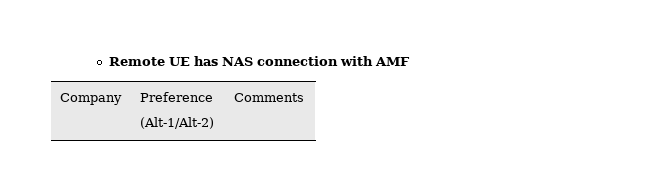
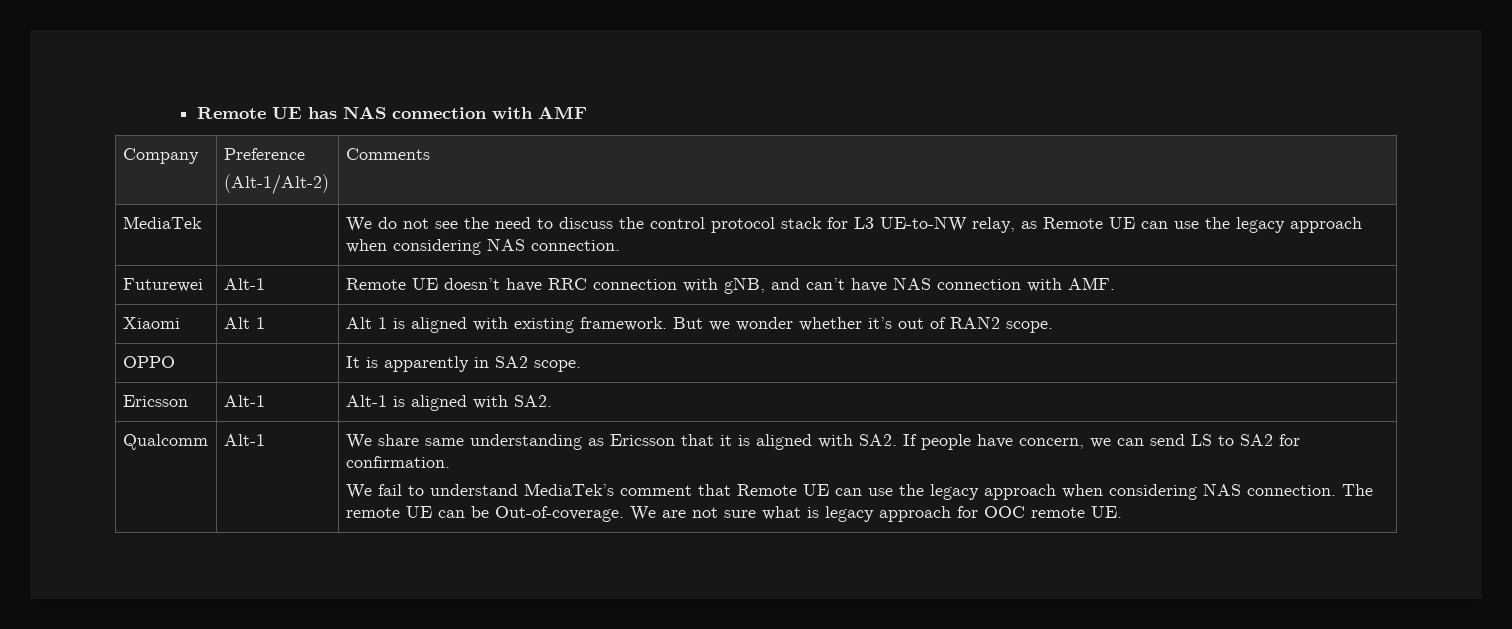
+ MediaTek | | We do not see the need to discuss the control protocol stack for L3 UE-to-NW relay, as Remote UE can use the legacy approach when considering NAS connection.
+ Futurewei | Alt-1 | Remote UE doesn’t have RRC connection with gNB, and can’t have NAS connection with AMF.
+ Xiaomi | Alt 1 | Alt 1 is aligned with existing framework. But we wonder whether it’s out of RAN2 scope.
+ OPPO | | It is apparently in SA2 scope.
+ Ericsson | Alt-1 | Alt-1 is aligned with SA2.
+ Qualcomm | Alt-1 | We share same understanding as Ericsson that it is aligned with SA2. If people have concern, we can send LS to SA2 for confirmation.
+ We fail to understand MediaTek’s comment that Remote UE can use the legacy approach when considering NAS connection. The remote UE can be Out-of-coverage. We are not sure what is legacy approach for OOC remote UE.

